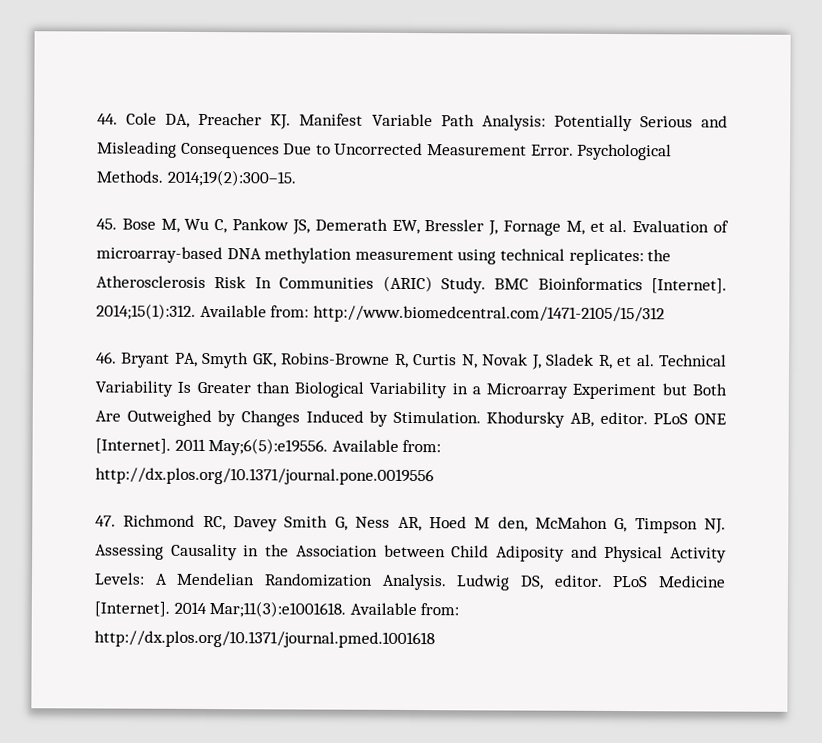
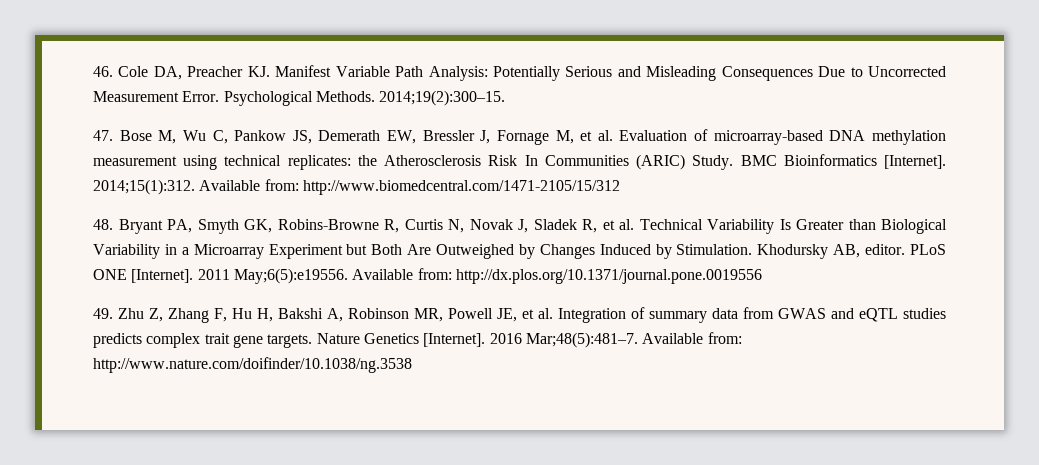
- 44. Cole DA, Preacher KJ. Manifest Variable Path Analysis: Potentially Serious and Misleading Consequences Due to Uncorrected Measurement Error.
+ 46. Cole DA, Preacher KJ. Manifest Variable Path Analysis: Potentially Serious and Misleading Consequences Due to Uncorrected Measurement Error.
- 45. Bose M, Wu C, Pankow JS, Demerath EW, Bressler J, Fornage M, et al. Evaluation of microarray-based DNA methylation measurement using technical replicates: the Atherosclerosis Risk In Communities (ARIC) Study.
+ 47. Bose M, Wu C, Pankow JS, Demerath EW, Bressler J, Fornage M, et al. Evaluation of microarray-based DNA methylation measurement using technical replicates: the Atherosclerosis Risk In Communities (ARIC) Study.
- 46. Bryant PA, Smyth GK, Robins-Browne R, Curtis N, Novak J, Sladek R, et al. Technical Variability Is Greater than Biological Variability in a Microarray Experiment but Both Are Outweighed by Changes Induced by Stimulation.
+ 48. Bryant PA, Smyth GK, Robins-Browne R, Curtis N, Novak J, Sladek R, et al. Technical Variability Is Greater than Biological Variability in a Microarray Experiment but Both Are Outweighed by Changes Induced by Stimulation.
- 47. Richmond RC, Davey Smith G, Ness AR, Hoed M den, McMahon G, Timpson NJ. Assessing Causality in the Association between Child Adiposity and Physical Activity Levels: A Mendelian Randomization Analysis. Ludwig DS, editor. PLoS Medicine [Internet]. 2014 Mar;11(3):e1001618. Available from: http://dx.plos.org/10.1371/journal.pmed.1001618
+ 49. Zhu Z, Zhang F, Hu H, Bakshi A, Robinson MR, Powell JE, et al. Integration of summary data from GWAS and eQTL studies predicts complex trait gene targets. Nature Genetics [Internet]. 2016 Mar;48(5):481–7. Available from: http://www.nature.com/doifinder/10.1038/ng.3538

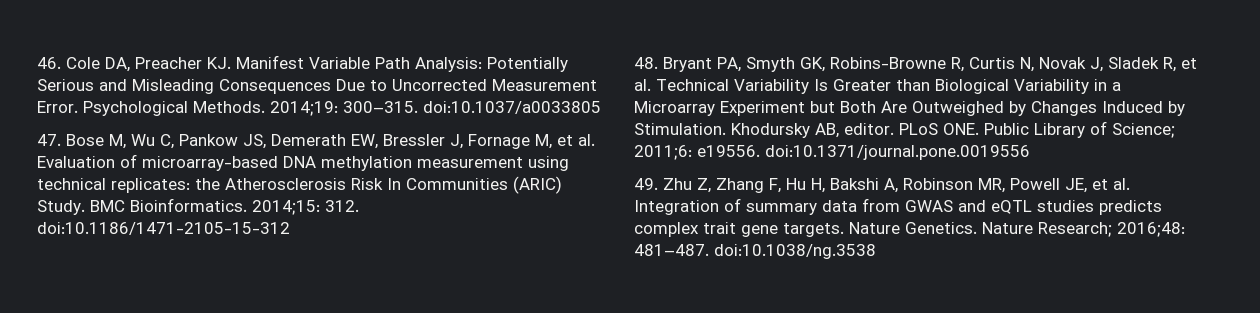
- 2014;19(2):300–15.
+ 2014;19: 300–315. doi:10.1037/a0033805
- BMC Bioinformatics [Internet]. 2014;15(1):312. Available from: http://www.biomedcentral.com/1471-2105/15/312
+ BMC Bioinformatics. 2014;15: 312. doi:10.1186/1471-2105-15-312
- PLoS ONE [Internet]. 2011 May;6(5):e19556. Available from: http://dx.plos.org/10.1371/journal.pone.0019556
+ PLoS ONE. Public Library of Science; 2011;6: e19556. doi:10.1371/journal.pone.0019556
- Nature Genetics [Internet]. 2016 Mar;48(5):481–7. Available from: http://www.nature.com/doifinder/10.1038/ng.3538
+ Nature Genetics. Nature Research; 2016;48: 481–487. doi:10.1038/ng.3538

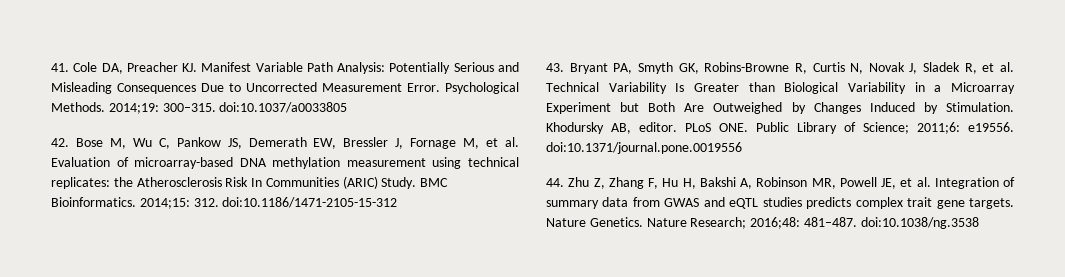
- 46. Cole DA, Preacher KJ. Manifest Variable Path Analysis: Potentially Serious and Misleading Consequences Due to Uncorrected Measurement Error.
+ 41. Cole DA, Preacher KJ. Manifest Variable Path Analysis: Potentially Serious and Misleading Consequences Due to Uncorrected Measurement Error.
- 47. Bose M, Wu C, Pankow JS, Demerath EW, Bressler J, Fornage M, et al. Evaluation of microarray-based DNA methylation measurement using technical replicates: the Atherosclerosis Risk In Communities (ARIC) Study.
+ 42. Bose M, Wu C, Pankow JS, Demerath EW, Bressler J, Fornage M, et al. Evaluation of microarray-based DNA methylation measurement using technical replicates: the Atherosclerosis Risk In Communities (ARIC) Study.
- 48. Bryant PA, Smyth GK, Robins-Browne R, Curtis N, Novak J, Sladek R, et al. Technical Variability Is Greater than Biological Variability in a Microarray Experiment but Both Are Outweighed by Changes Induced by Stimulation.
+ 43. Bryant PA, Smyth GK, Robins-Browne R, Curtis N, Novak J, Sladek R, et al. Technical Variability Is Greater than Biological Variability in a Microarray Experiment but Both Are Outweighed by Changes Induced by Stimulation.
- 49. Zhu Z, Zhang F, Hu H, Bakshi A, Robinson MR, Powell JE, et al. Integration of summary data from GWAS and eQTL studies predicts complex trait gene targets.
+ 44. Zhu Z, Zhang F, Hu H, Bakshi A, Robinson MR, Powell JE, et al. Integration of summary data from GWAS and eQTL studies predicts complex trait gene targets.

